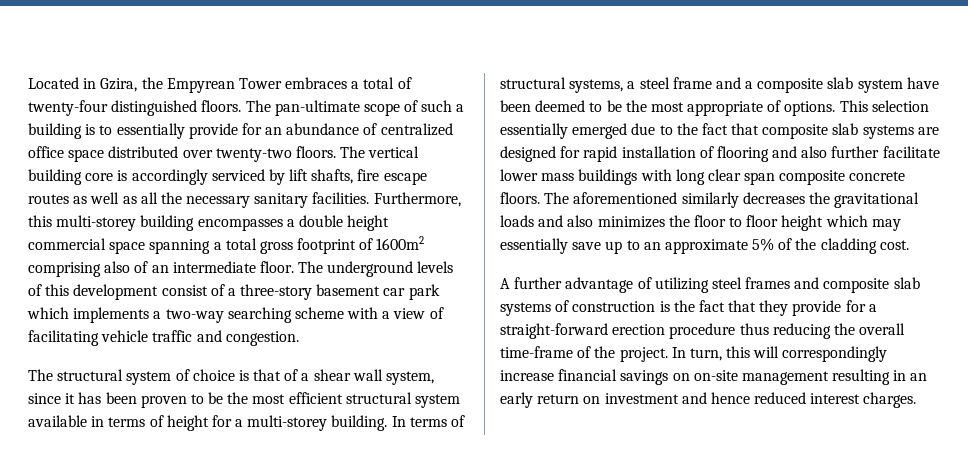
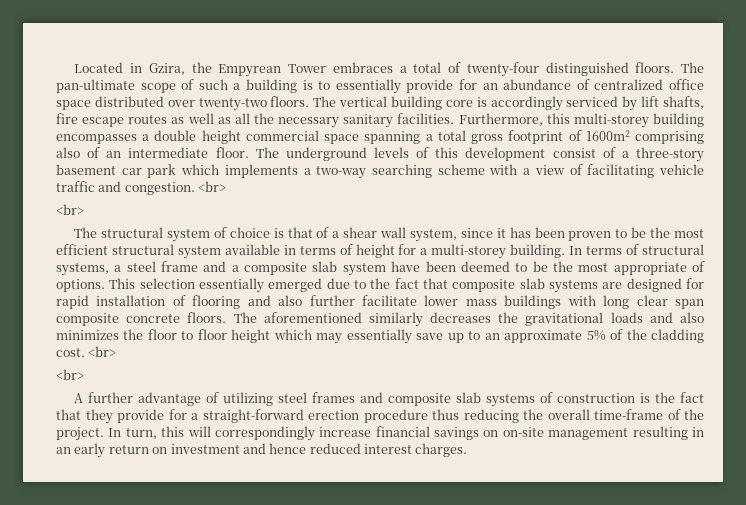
- The underground levels of this development consist of a three-story basement car park which implements a two-way searching scheme with a view of facilitating vehicle traffic and congestion.
+ The underground levels of this development consist of a three-story basement car park which implements a two-way searching scheme with a view of facilitating vehicle traffic and congestion. <br>
+ <br>
- The aforementioned similarly decreases the gravitational loads and also minimizes the floor to floor height which may essentially save up to an approximate 5% of the cladding cost.
+ The aforementioned similarly decreases the gravitational loads and also minimizes the floor to floor height which may essentially save up to an approximate 5% of the cladding cost. <br>
+ <br>

